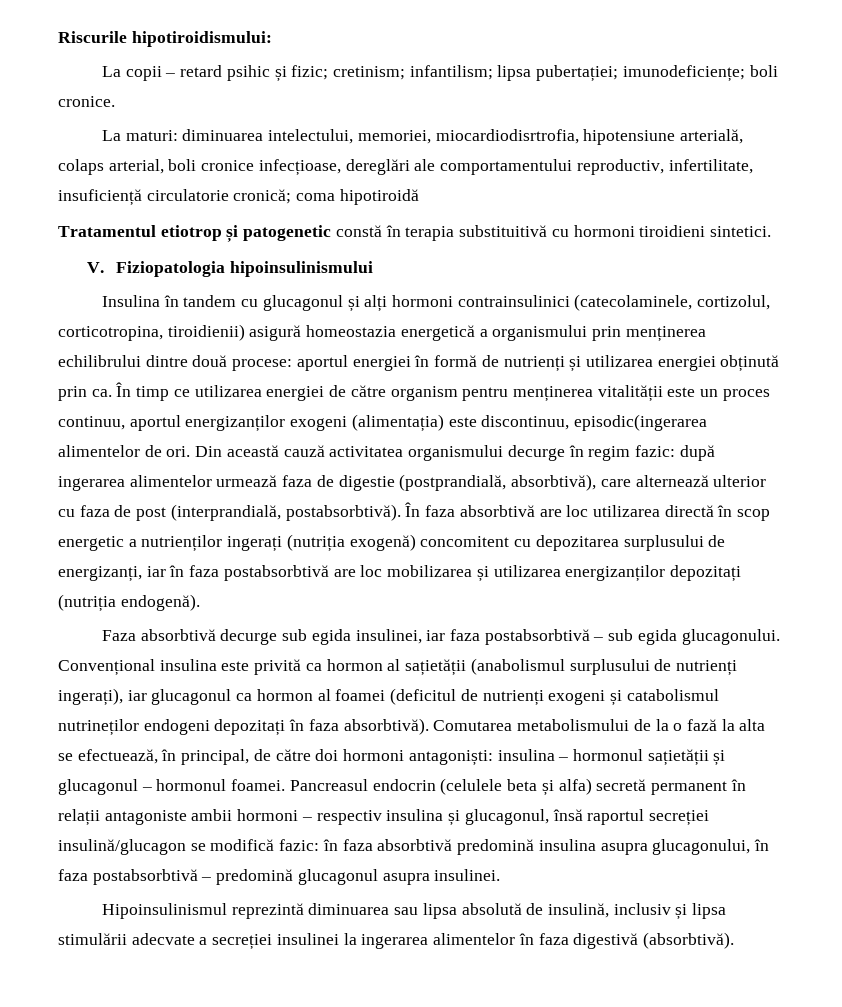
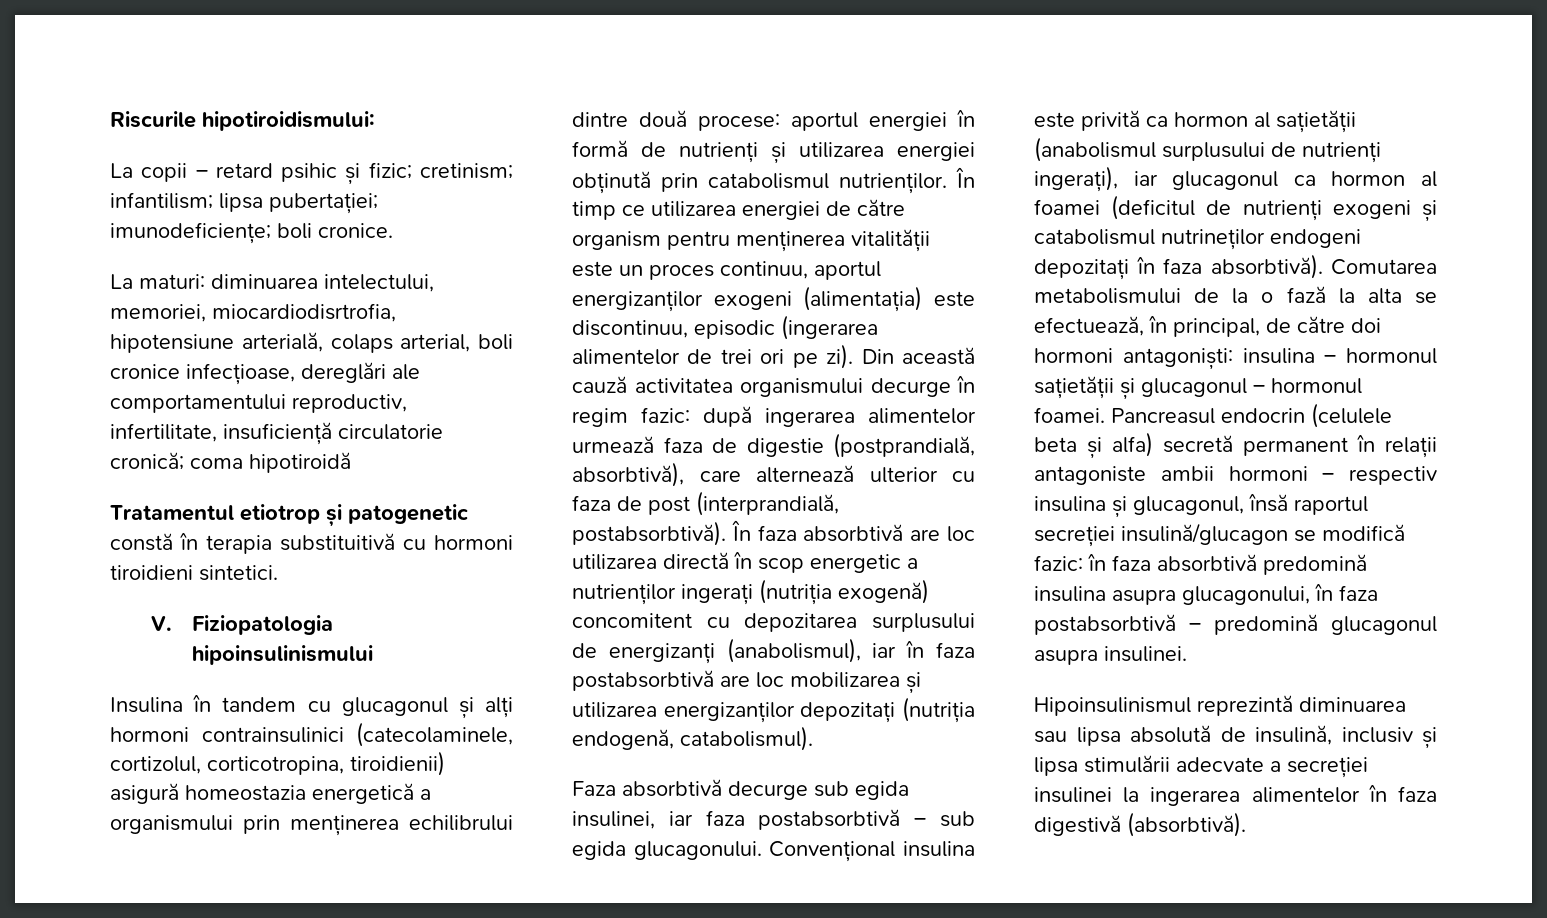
- Insulina în tandem cu glucagonul și alți hormoni contrainsulinici (catecolaminele, cortizolul, corticotropina, tiroidienii) asigură homeostazia energetică a organismului prin menținerea echilibrului dintre două procese: aportul energiei în formă de nutrienți și utilizarea energiei obținută prin ca. În timp ce utilizarea energiei de către organism pentru menținerea vitalității este un proces continuu, aportul energizanților exogeni (alimentația) este discontinuu, episodic(ingerarea alimentelor de ori.
+ Insulina în tandem cu glucagonul și alți hormoni contrainsulinici (catecolaminele, cortizolul, corticotropina, tiroidienii) asigură homeostazia energetică a organismului prin menținerea echilibrului dintre două procese: aportul energiei în formă de nutrienți și utilizarea energiei obținută prin catabolismul nutrienților. În timp ce utilizarea energiei de către organism pentru menținerea vitalității este un proces continuu, aportul energizanților exogeni (alimentația) este discontinuu, episodic (ingerarea alimentelor de trei ori pe zi).
- În faza absorbtivă are loc utilizarea directă în scop energetic a nutrienților ingerați (nutriția exogenă) concomitent cu depozitarea surplusului de energizanți, iar în faza postabsorbtivă are loc mobilizarea și utilizarea energizanților depozitați (nutriția endogenă).
+ În faza absorbtivă are loc utilizarea directă în scop energetic a nutrienților ingerați (nutriția exogenă) concomitent cu depozitarea surplusului de energizanți (anabolismul), iar în faza postabsorbtivă are loc mobilizarea și utilizarea energizanților depozitați (nutriția endogenă, catabolismul).

